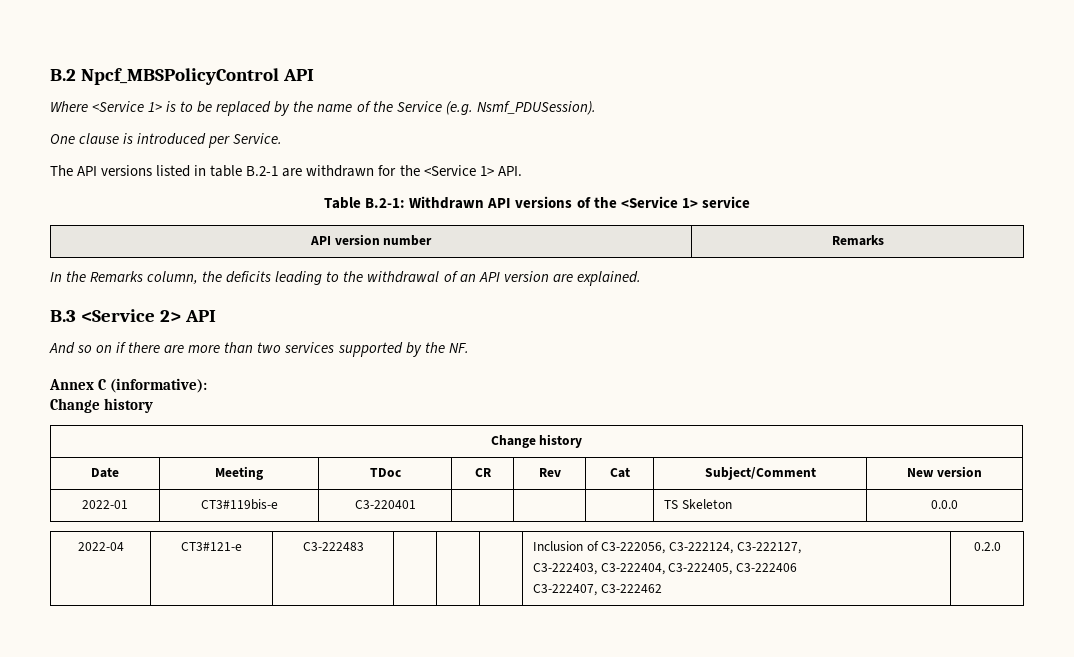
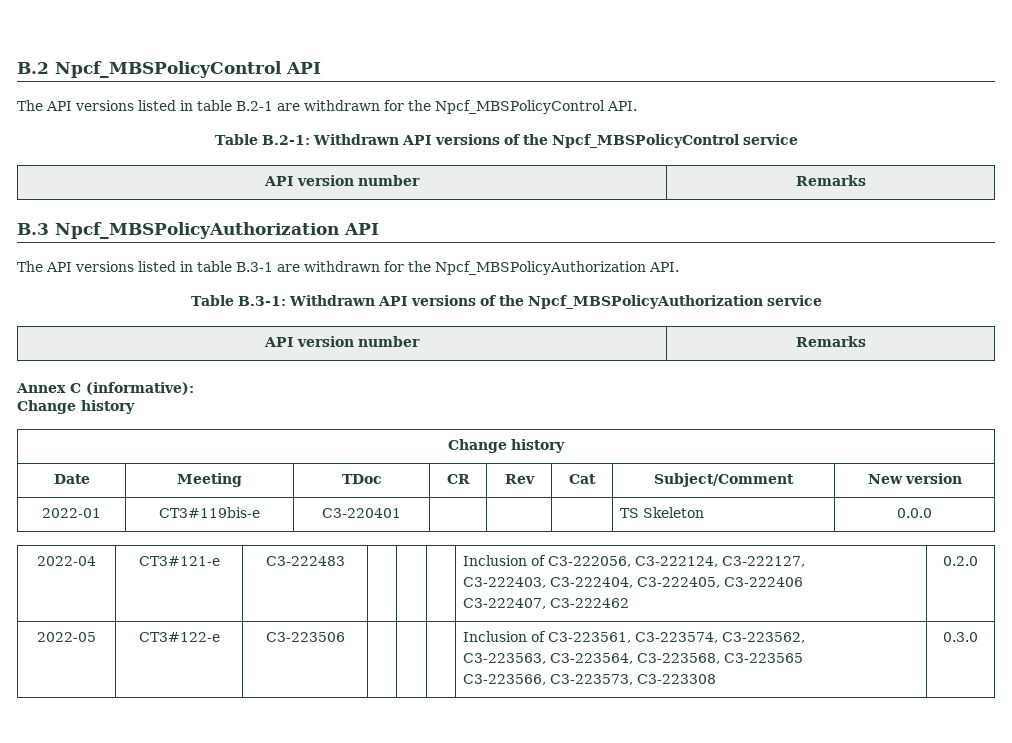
- Where <Service 1> is to be replaced by the name of the Service (e.g. Nsmf_PDUSession).
- One clause is introduced per Service.
- The API versions listed in table B.2-1 are withdrawn for the <Service 1> API.
+ The API versions listed in table B.2-1 are withdrawn for the Npcf_MBSPolicyControl API.
- Table B.2-1: Withdrawn API versions of the <Service 1> service
+ Table B.2-1: Withdrawn API versions of the Npcf_MBSPolicyControl service
  API version number | Remarks
- In the Remarks column, the deficits leading to the withdrawal of an API version are explained.
- B.3 <Service 2> API
- And so on if there are more than two services supported by the NF.
+ B.3 Npcf_MBSPolicyAuthorization API
+ The API versions listed in table B.3-1 are withdrawn for the Npcf_MBSPolicyAuthorization API.
+ Table B.3-1: Withdrawn API versions of the Npcf_MBSPolicyAuthorization service
+ API version number | Remarks
+ 2022-05 | CT3#122-e | C3-223506 | | | | Inclusion of C3-223561, C3-223574, C3-223562,
+ C3-223563, C3-223564, C3-223568, C3-223565
+ C3-223566, C3-223573, C3-223308 | 0.3.0

